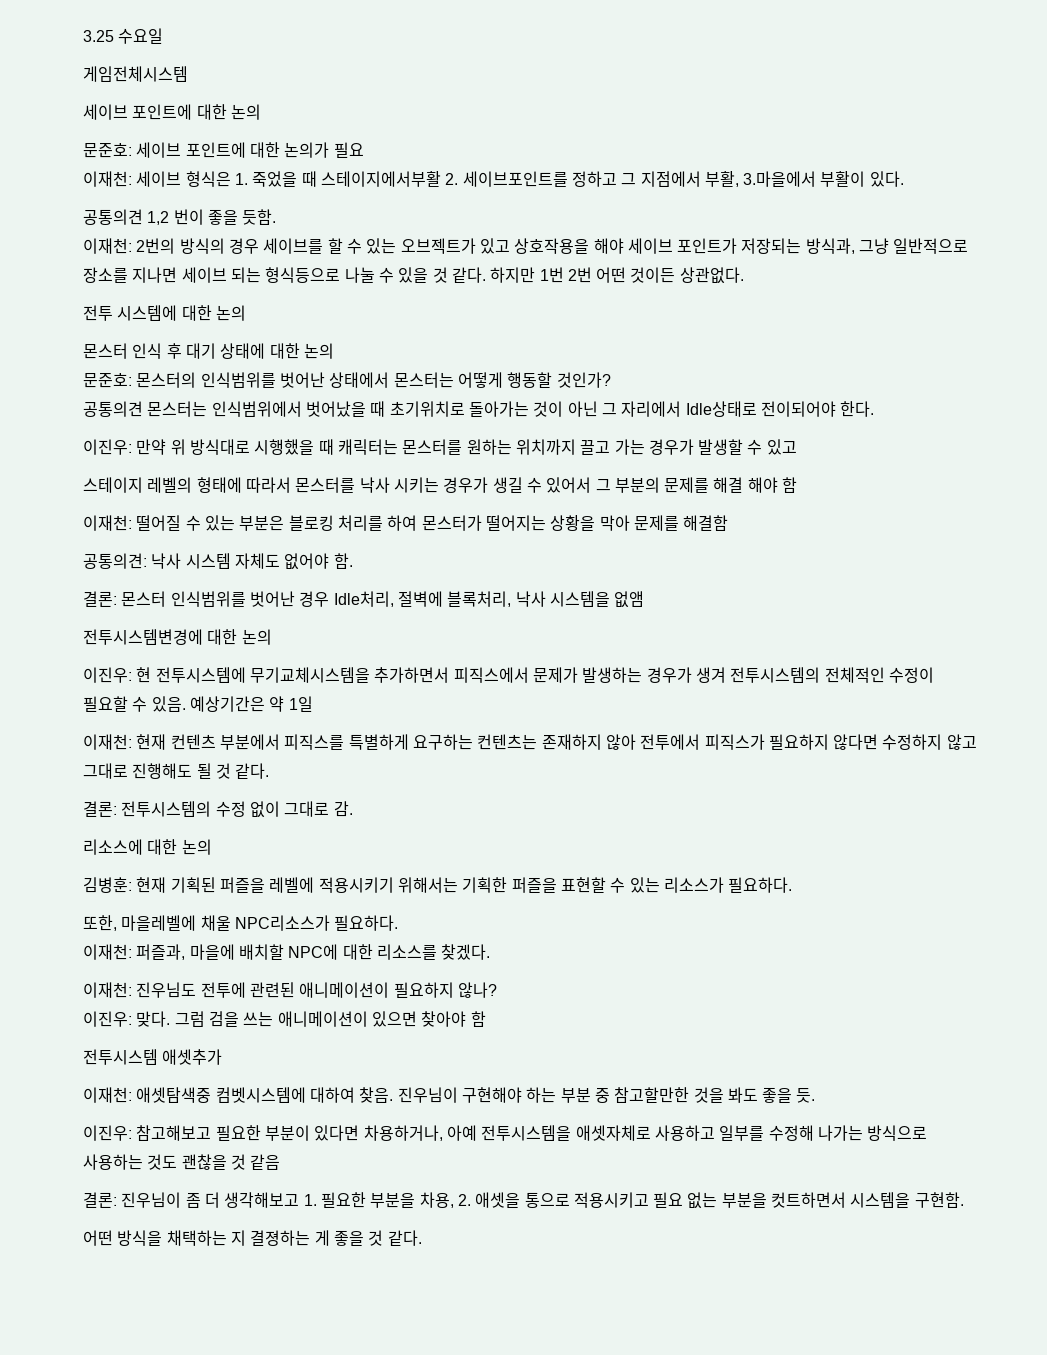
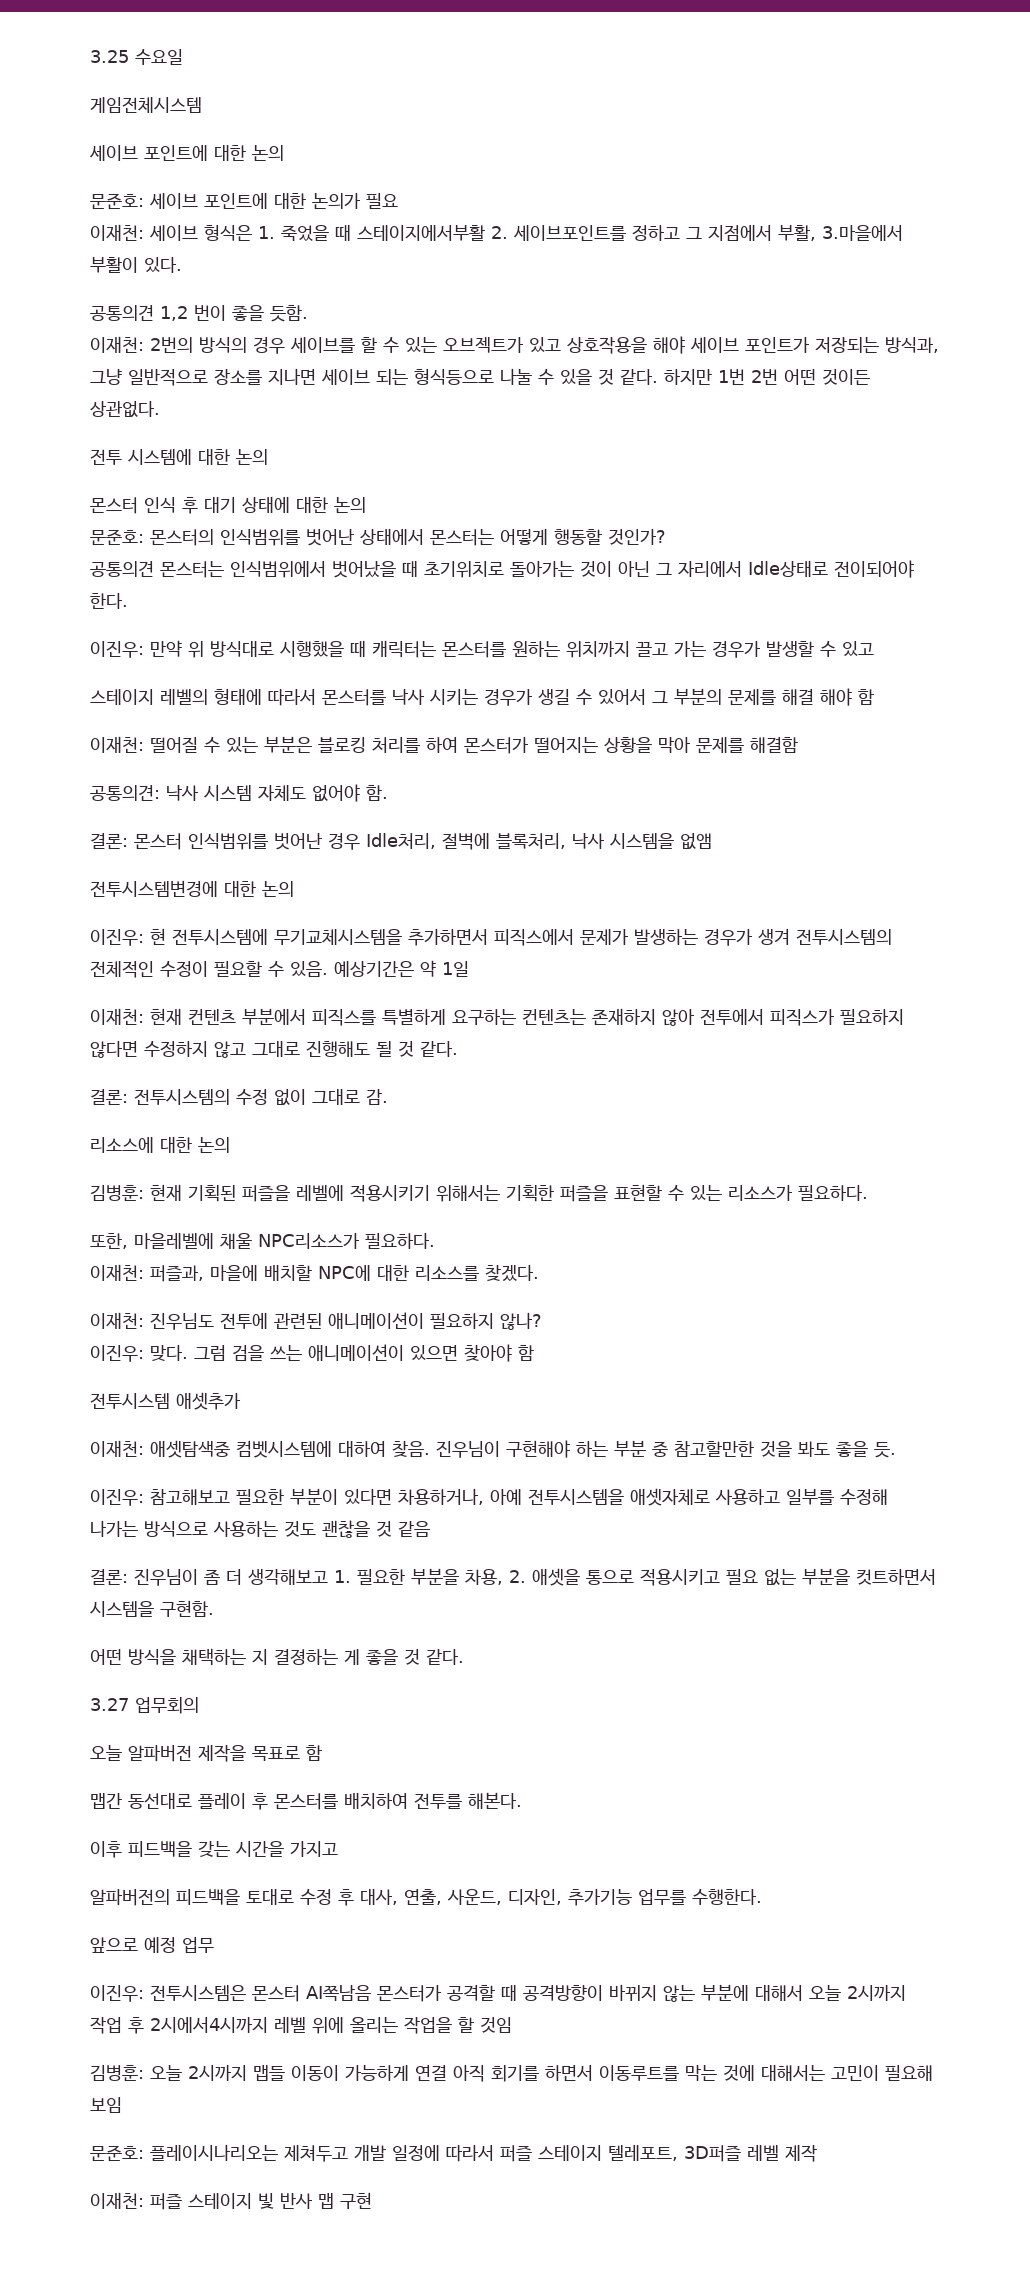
+ 3.27 업무회의
+ 오늘 알파버전 제작을 목표로 함
+ 맵간 동선대로 플레이 후 몬스터를 배치하여 전투를 해본다.
+ 이후 피드백을 갖는 시간을 가지고
+ 알파버전의 피드백을 토대로 수정 후 대사, 연출, 사운드, 디자인, 추가기능 업무를 수행한다.
+ 앞으로 예정 업무
+ 이진우: 전투시스템은 몬스터 AI쪽남음 몬스터가 공격할 때 공격방향이 바뀌지 않는 부분에 대해서 오늘 2시까지 작업 후 2시에서4시까지 레벨 위에 올리는 작업을 할 것임
+ 김병훈: 오늘 2시까지 맵들 이동이 가능하게 연결 아직 회기를 하면서 이동루트를 막는 것에 대해서는 고민이 필요해 보임
+ 문준호: 플레이시나리오는 제쳐두고 개발 일정에 따라서 퍼즐 스테이지 텔레포트, 3D퍼즐 레벨 제작
+ 이재천: 퍼즐 스테이지 빛 반사 맵 구현

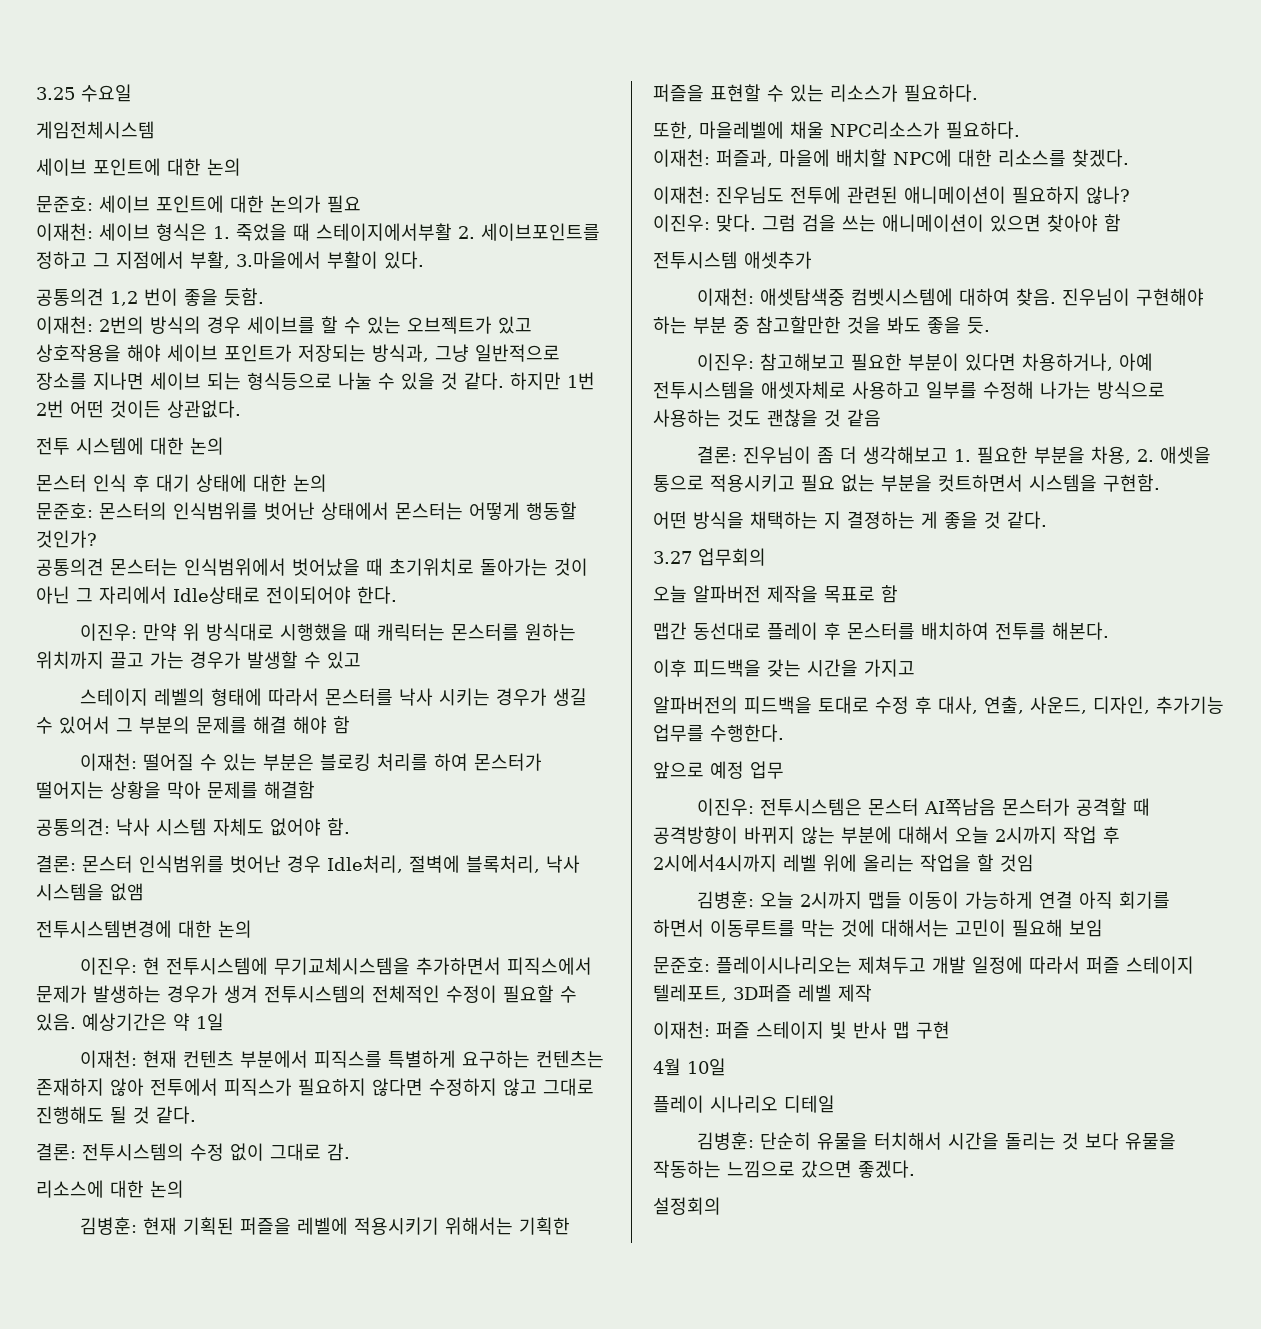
+ 4월 10일
+ 플레이 시나리오 디테일
+ 김병훈: 단순히 유물을 터치해서 시간을 돌리는 것 보다 유물을 작동하는 느낌으로 갔으면 좋겠다.
+ 설정회의

